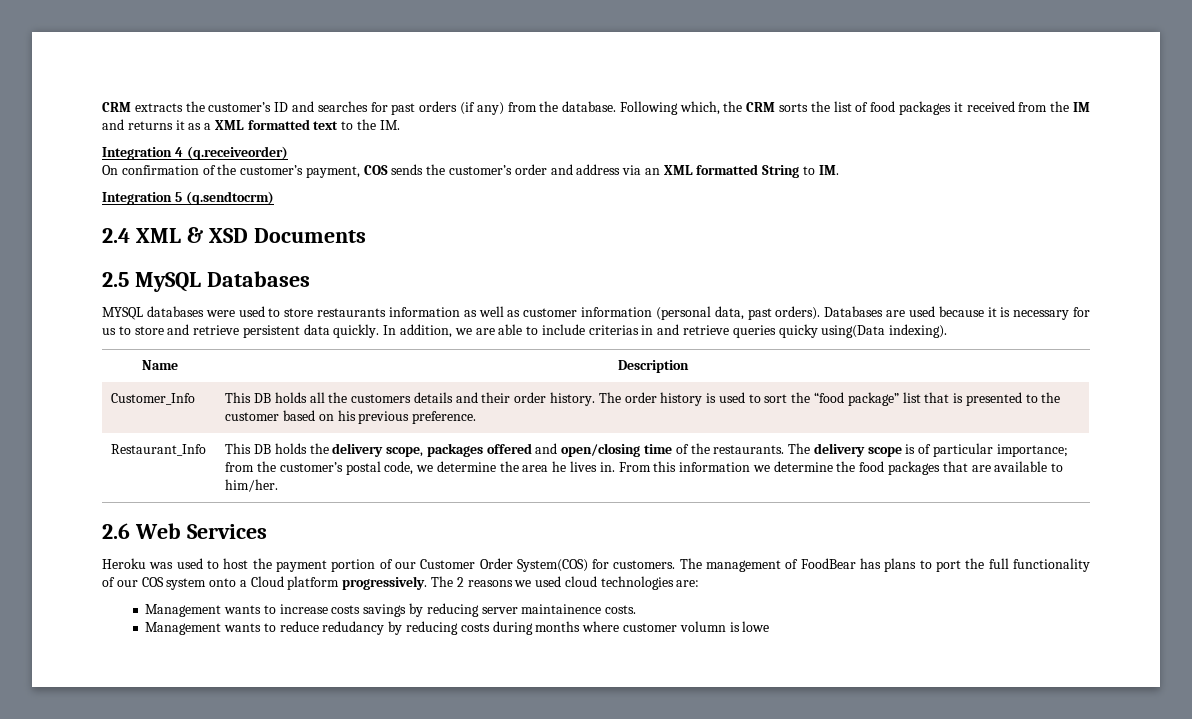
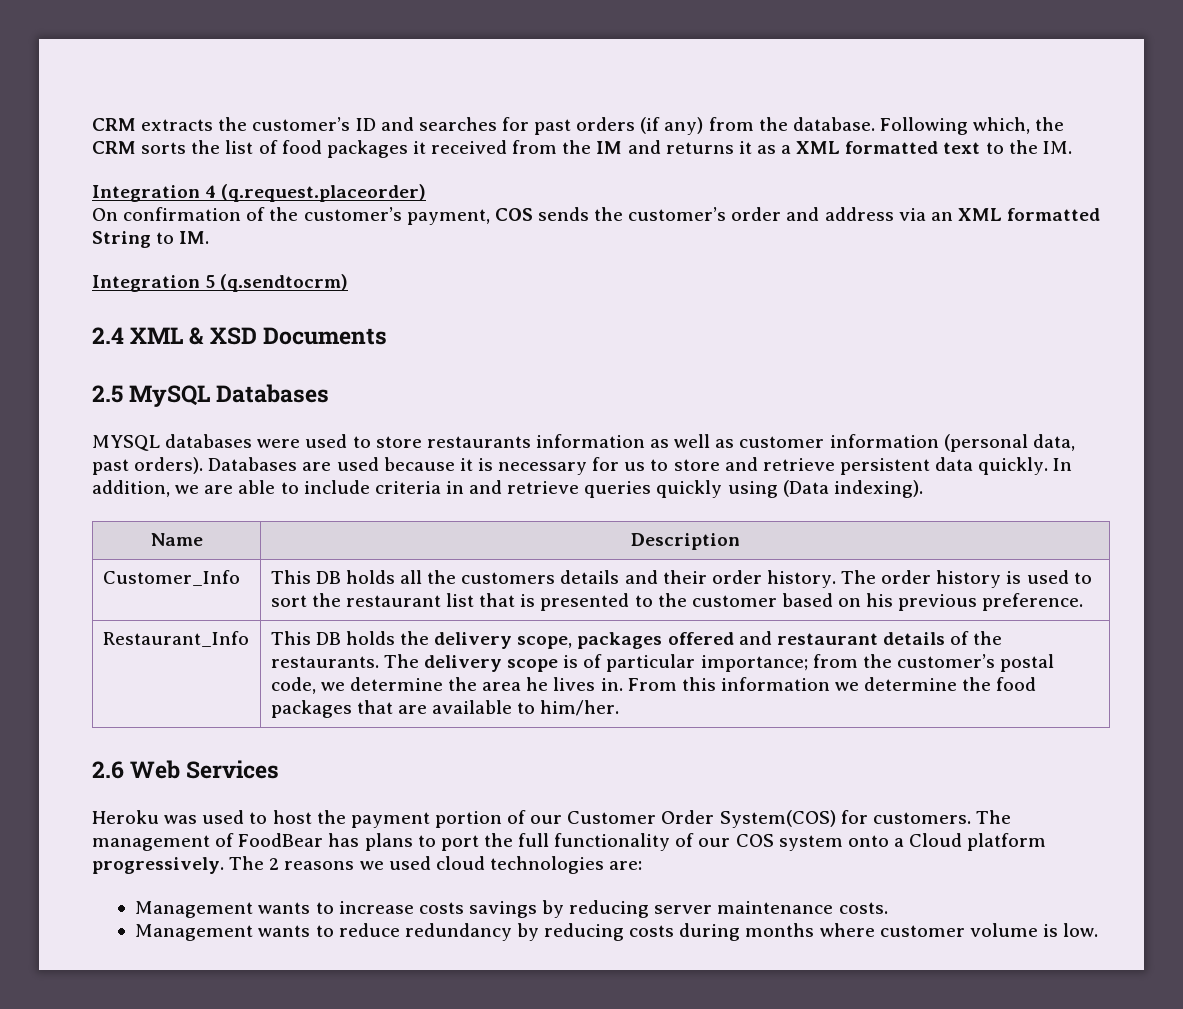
- Integration 4 (q.receiveorder)
+ Integration 4 (q.request.placeorder)
- In addition, we are able to include criterias in and retrieve queries quicky using(Data indexing).
+ In addition, we are able to include criteria in and retrieve queries quickly using (Data indexing).
- Customer_Info | This DB holds all the customers details and their order history. The order history is used to sort the “food package” list that is presented to the customer based on his previous preference.
+ Customer_Info | This DB holds all the customers details and their order history. The order history is used to sort the restaurant list that is presented to the customer based on his previous preference.
- This DB holds the delivery scope, packages offered and open/closing time of the restaurants.
+ This DB holds the delivery scope, packages offered and restaurant details of the restaurants.
- Management wants to increase costs savings by reducing server maintainence costs.
+ Management wants to increase costs savings by reducing server maintenance costs.
- Management wants to reduce redudancy by reducing costs during months where customer volumn is lowe
+ Management wants to reduce redundancy by reducing costs during months where customer volume is low.

